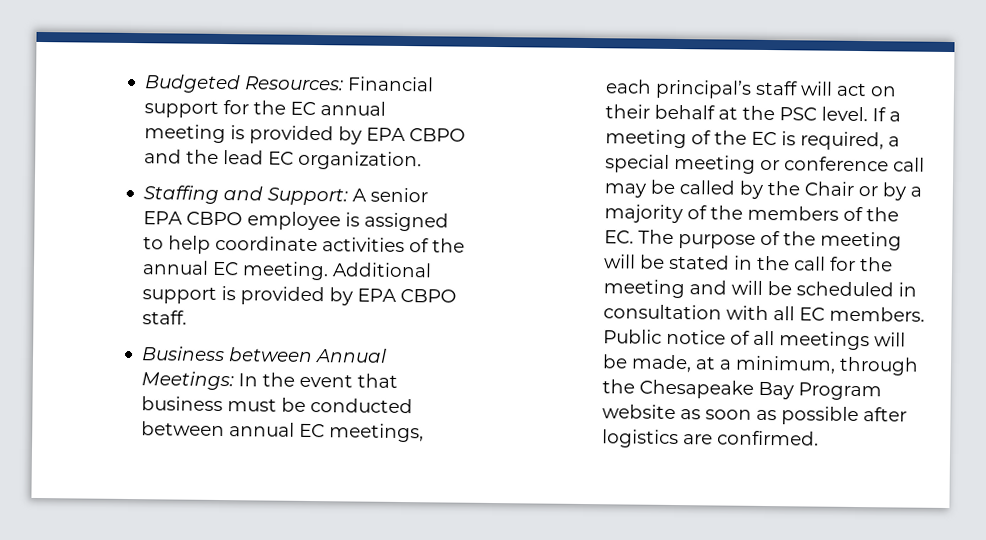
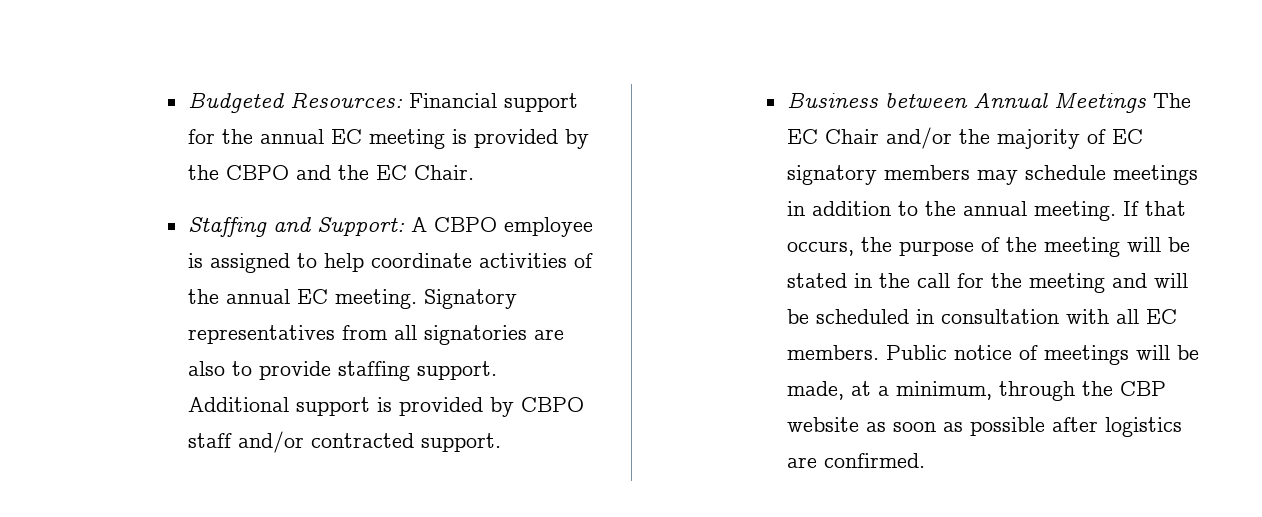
- Budgeted Resources: Financial support for the EC annual meeting is provided by EPA CBPO and the lead EC organization.
+ Budgeted Resources: Financial support for the annual EC meeting is provided by the CBPO and the EC Chair.
- Staffing and Support: A senior EPA CBPO employee is assigned to help coordinate activities of the annual EC meeting.
+ Staffing and Support: A CBPO employee is assigned to help coordinate activities of the annual EC meeting.
+ Signatory representatives from all signatories are also to provide staffing support.
- Additional support is provided by EPA CBPO staff.
- Business between Annual Meetings: In the event that business must be conducted between annual EC meetings, each principal’s staff will act on their behalf at the PSC level. If a meeting of the EC is required, a special meeting or conference call may be called by the Chair or by a majority of the members of the EC. The purpose of the meeting will be stated in the call for the meeting and will be scheduled in consultation with all EC members.
+ Additional support is provided by CBPO staff and/or contracted support.
+ Business between Annual Meetings The EC Chair and/or the majority of EC signatory members may schedule meetings in addition to the annual meeting. If that occurs, the purpose of the meeting will be stated in the call for the meeting and will be scheduled in consultation with all EC members.
- Public notice of all meetings will be made, at a minimum, through the Chesapeake Bay Program website as soon as possible after logistics are confirmed.
+ Public notice of meetings will be made, at a minimum, through the CBP website as soon as possible after logistics are confirmed.

